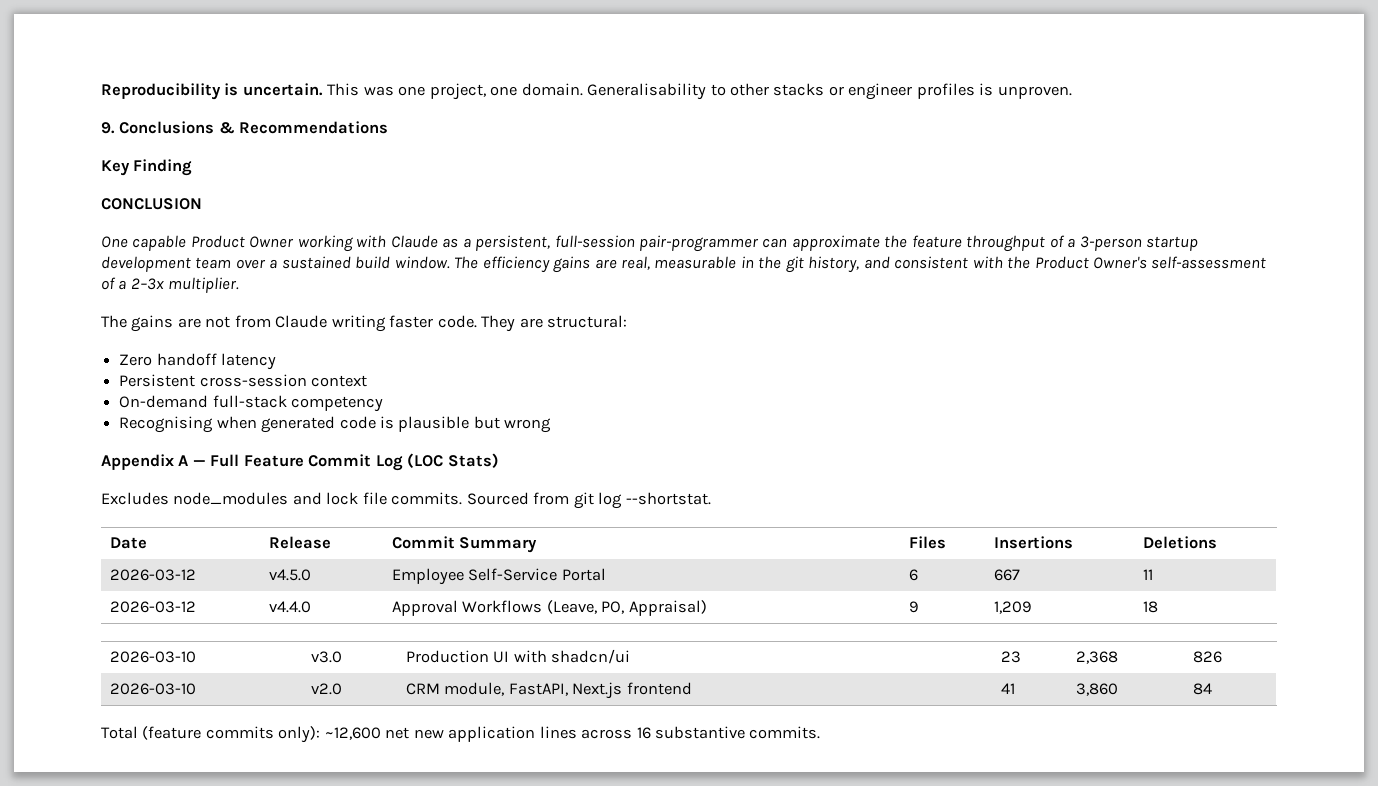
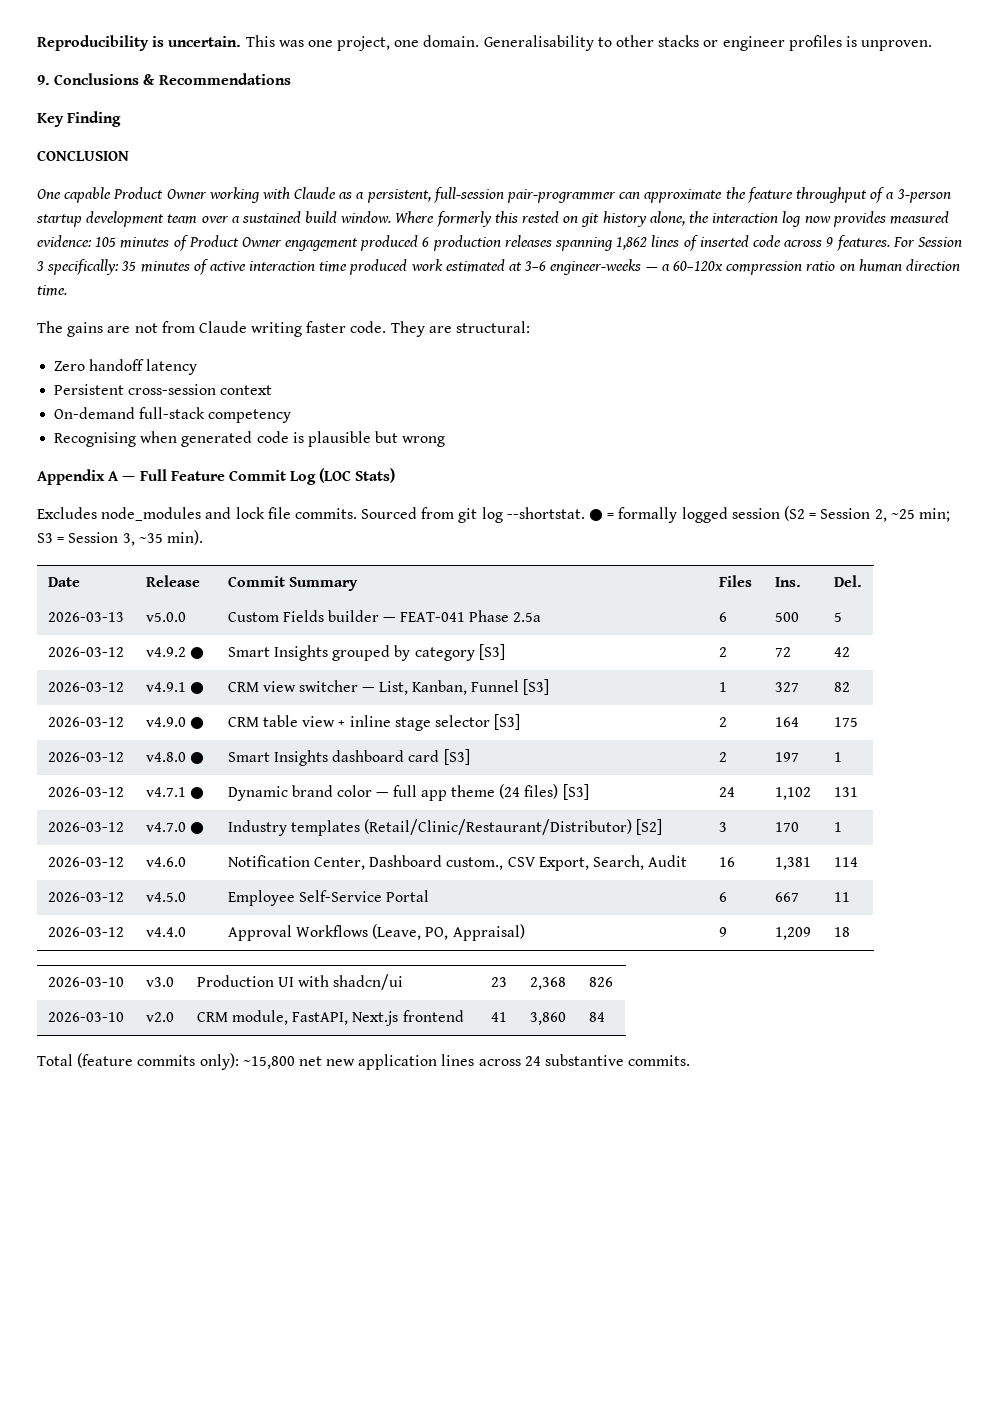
- The efficiency gains are real, measurable in the git history, and consistent with the Product Owner's self-assessment of a 2–3x multiplier.
+ Where formerly this rested on git history alone, the interaction log now provides measured evidence: 105 minutes of Product Owner engagement produced 6 production releases spanning 1,862 lines of inserted code across 9 features. For Session 3 specifically: 35 minutes of active interaction time produced work estimated at 3–6 engineer-weeks — a 60–120x compression ratio on human direction time.
+ ● = formally logged session (S2 = Session 2, ~25 min; S3 = Session 3, ~35 min).
- Date | Release | Commit Summary | Files | Insertions | Deletions
+ Date | Release | Commit Summary | Files | Ins. | Del.
+ 2026-03-13 | v5.0.0 | Custom Fields builder — FEAT-041 Phase 2.5a | 6 | 500 | 5
+ 2026-03-12 | v4.9.2 ● | Smart Insights grouped by category [S3] | 2 | 72 | 42
+ 2026-03-12 | v4.9.1 ● | CRM view switcher — List, Kanban, Funnel [S3] | 1 | 327 | 82
+ 2026-03-12 | v4.9.0 ● | CRM table view + inline stage selector [S3] | 2 | 164 | 175
+ 2026-03-12 | v4.8.0 ● | Smart Insights dashboard card [S3] | 2 | 197 | 1
+ 2026-03-12 | v4.7.1 ● | Dynamic brand color — full app theme (24 files) [S3] | 24 | 1,102 | 131
+ 2026-03-12 | v4.7.0 ● | Industry templates (Retail/Clinic/Restaurant/Distributor) [S2] | 3 | 170 | 1
+ 2026-03-12 | v4.6.0 | Notification Center, Dashboard custom., CSV Export, Search, Audit | 16 | 1,381 | 114
- Total (feature commits only): ~12,600 net new application lines across 16 substantive commits.
+ Total (feature commits only): ~15,800 net new application lines across 24 substantive commits.

